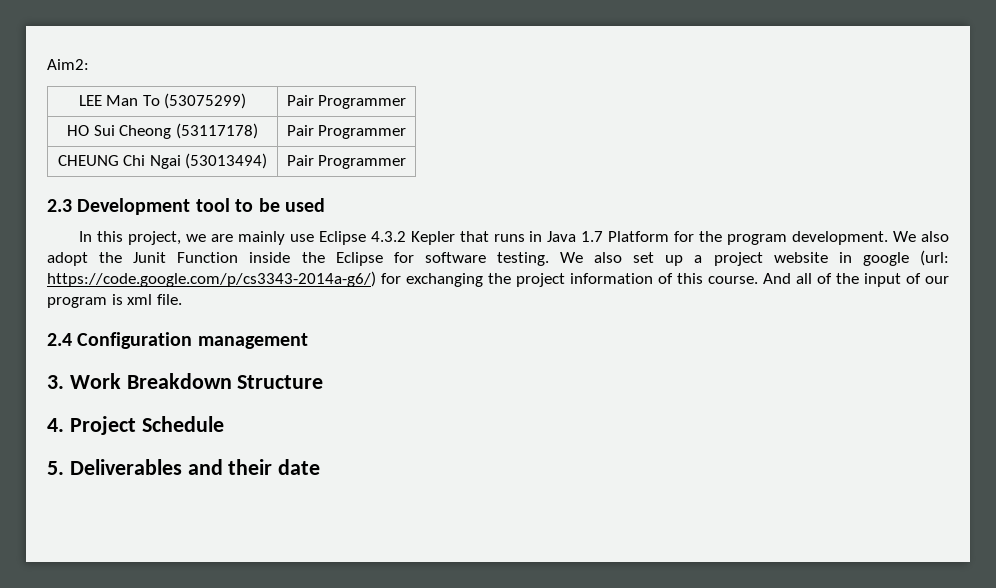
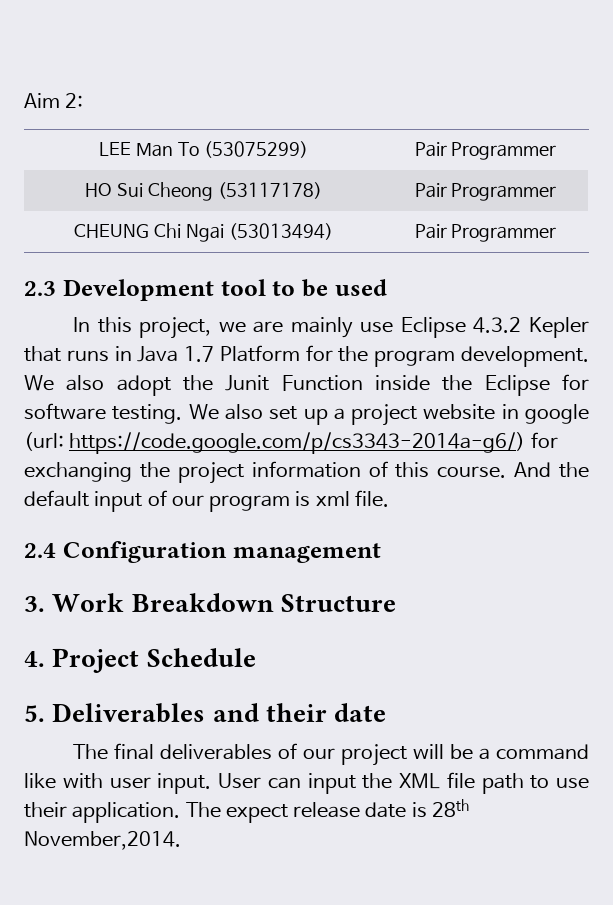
- Aim2:
+ Aim 2:
- And all of the input of our program is xml file.
+ And the default input of our program is xml file.
+ The final deliverables of our project will be a command like with user input. User can input the XML file path to use their application. The expect release date is 28th November,2014.

